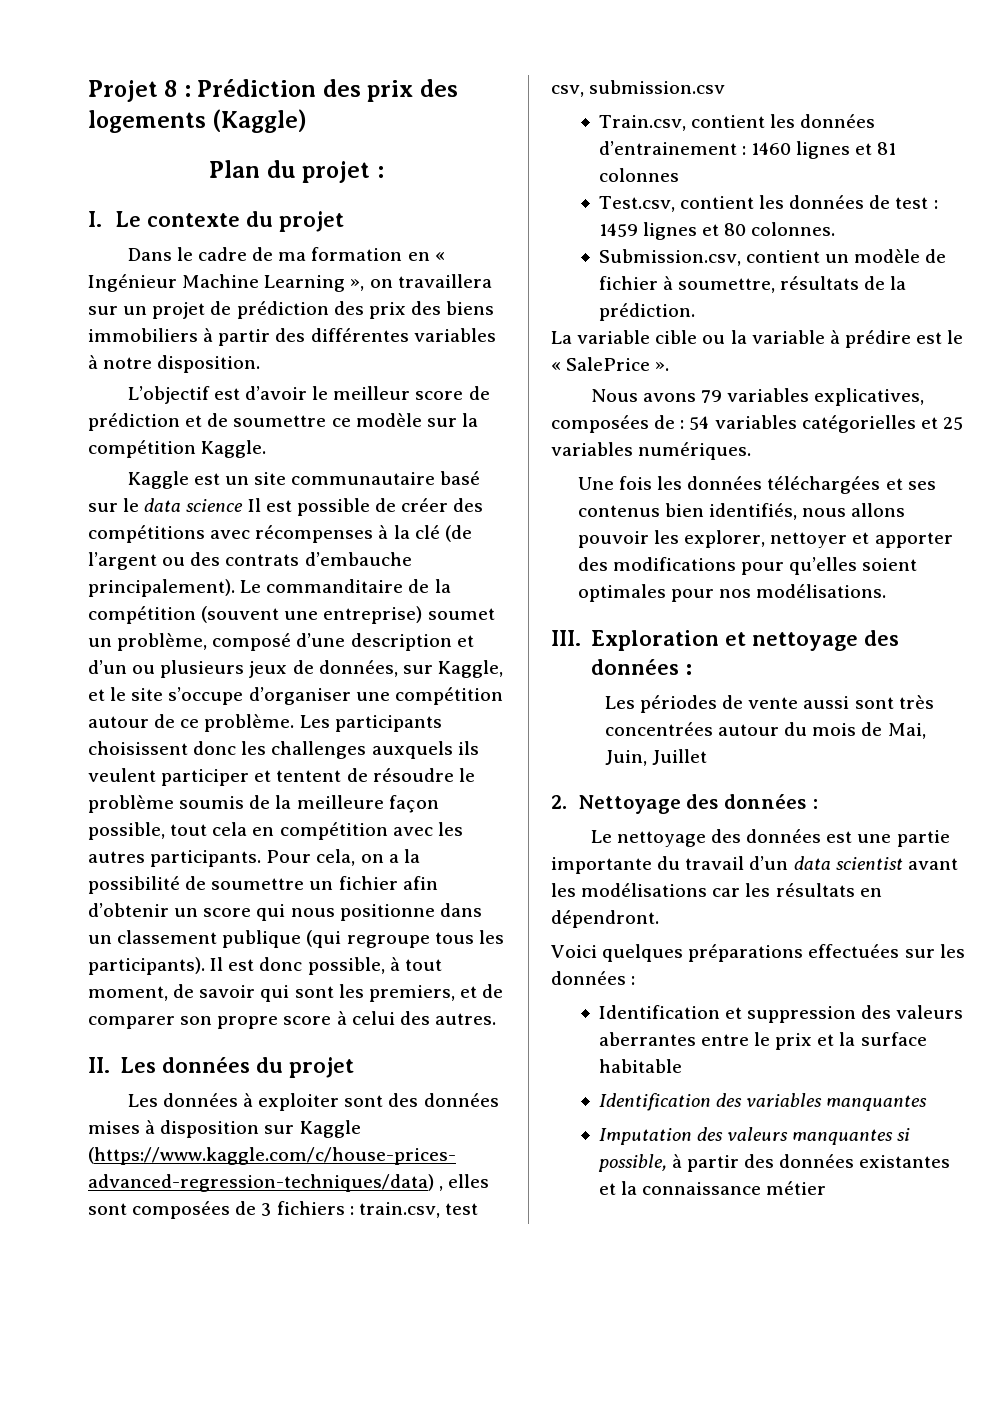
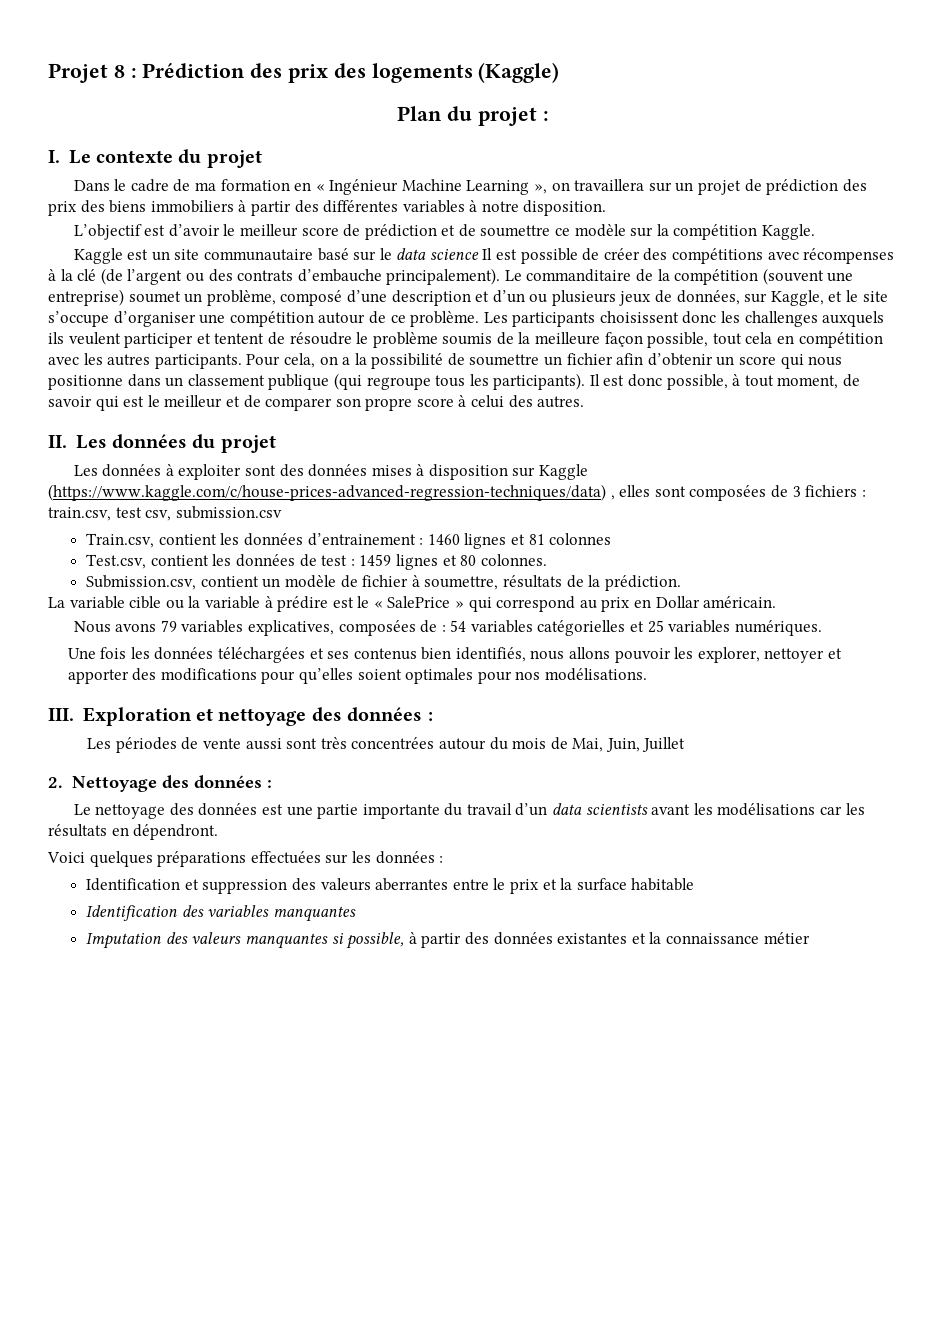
- Il est donc possible, à tout moment, de savoir qui sont les premiers, et de comparer son propre score à celui des autres.
+ Il est donc possible, à tout moment, de savoir qui est le meilleur et de comparer son propre score à celui des autres.
- La variable cible ou la variable à prédire est le « SalePrice ».
+ La variable cible ou la variable à prédire est le « SalePrice » qui correspond au prix en Dollar américain.
- Le nettoyage des données est une partie importante du travail d’un data scientist avant les modélisations car les résultats en dépendront.
+ Le nettoyage des données est une partie importante du travail d’un data scientists avant les modélisations car les résultats en dépendront.

